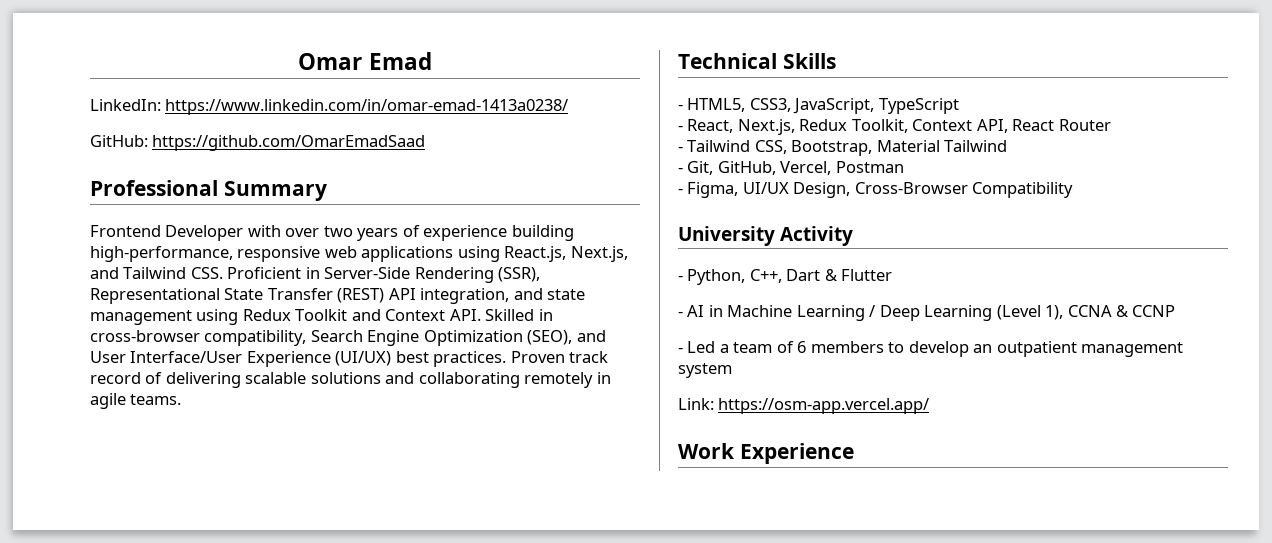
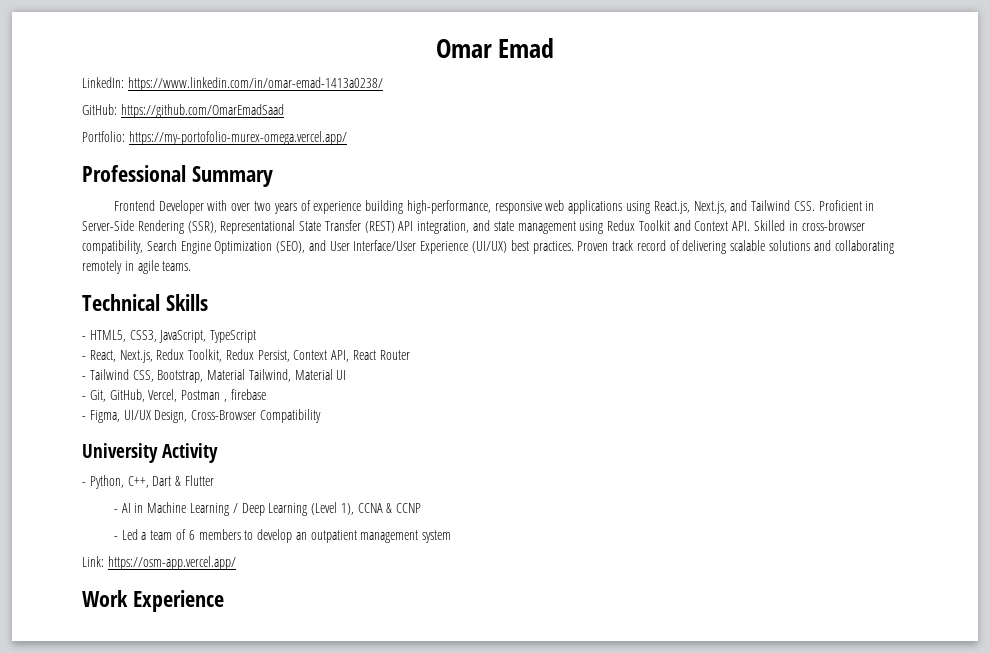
+ Portfolio: https://my-portofolio-murex-omega.vercel.app/
- - React, Next.js, Redux Toolkit, Context API, React Router
+ - React, Next.js, Redux Toolkit, Redux Persist, Context API, React Router
- - Tailwind CSS, Bootstrap, Material Tailwind
+ - Tailwind CSS, Bootstrap, Material Tailwind, Material UI
- - Git, GitHub, Vercel, Postman
+ - Git, GitHub, Vercel, Postman , firebase

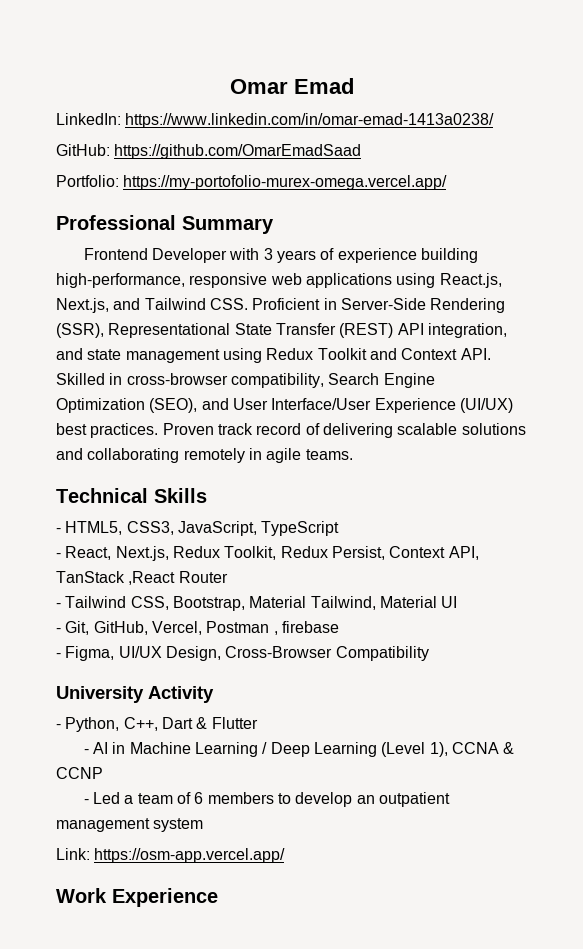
- Frontend Developer with over two years of experience building high-performance, responsive web applications using React.js, Next.js, and Tailwind CSS. Proficient in Server-Side Rendering (SSR), Representational State Transfer (REST) API integration, and state management using Redux Toolkit and Context API. Skilled in cross-browser compatibility, Search Engine Optimization (SEO), and User Interface/User Experience (UI/UX) best practices.
+ Frontend Developer with 3 years of experience building high-performance, responsive web applications using React.js, Next.js, and Tailwind CSS. Proficient in Server-Side Rendering (SSR), Representational State Transfer (REST) API integration, and state management using Redux Toolkit and Context API. Skilled in cross-browser compatibility, Search Engine Optimization (SEO), and User Interface/User Experience (UI/UX) best practices.
- - React, Next.js, Redux Toolkit, Redux Persist, Context API, React Router
+ - React, Next.js, Redux Toolkit, Redux Persist, Context API, TanStack ,React Router

